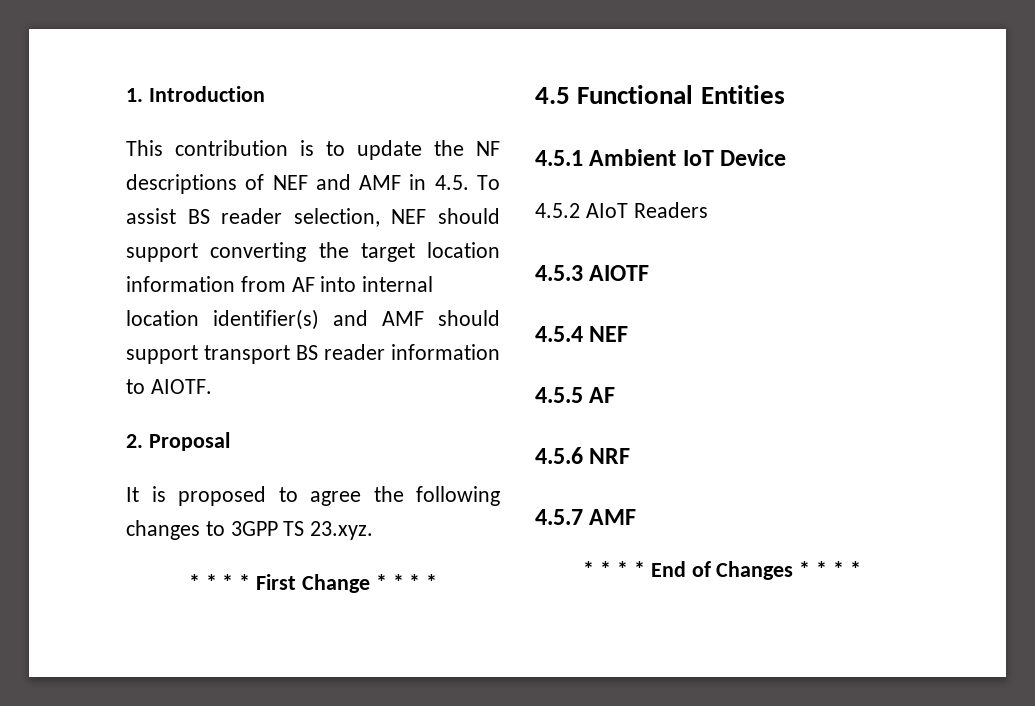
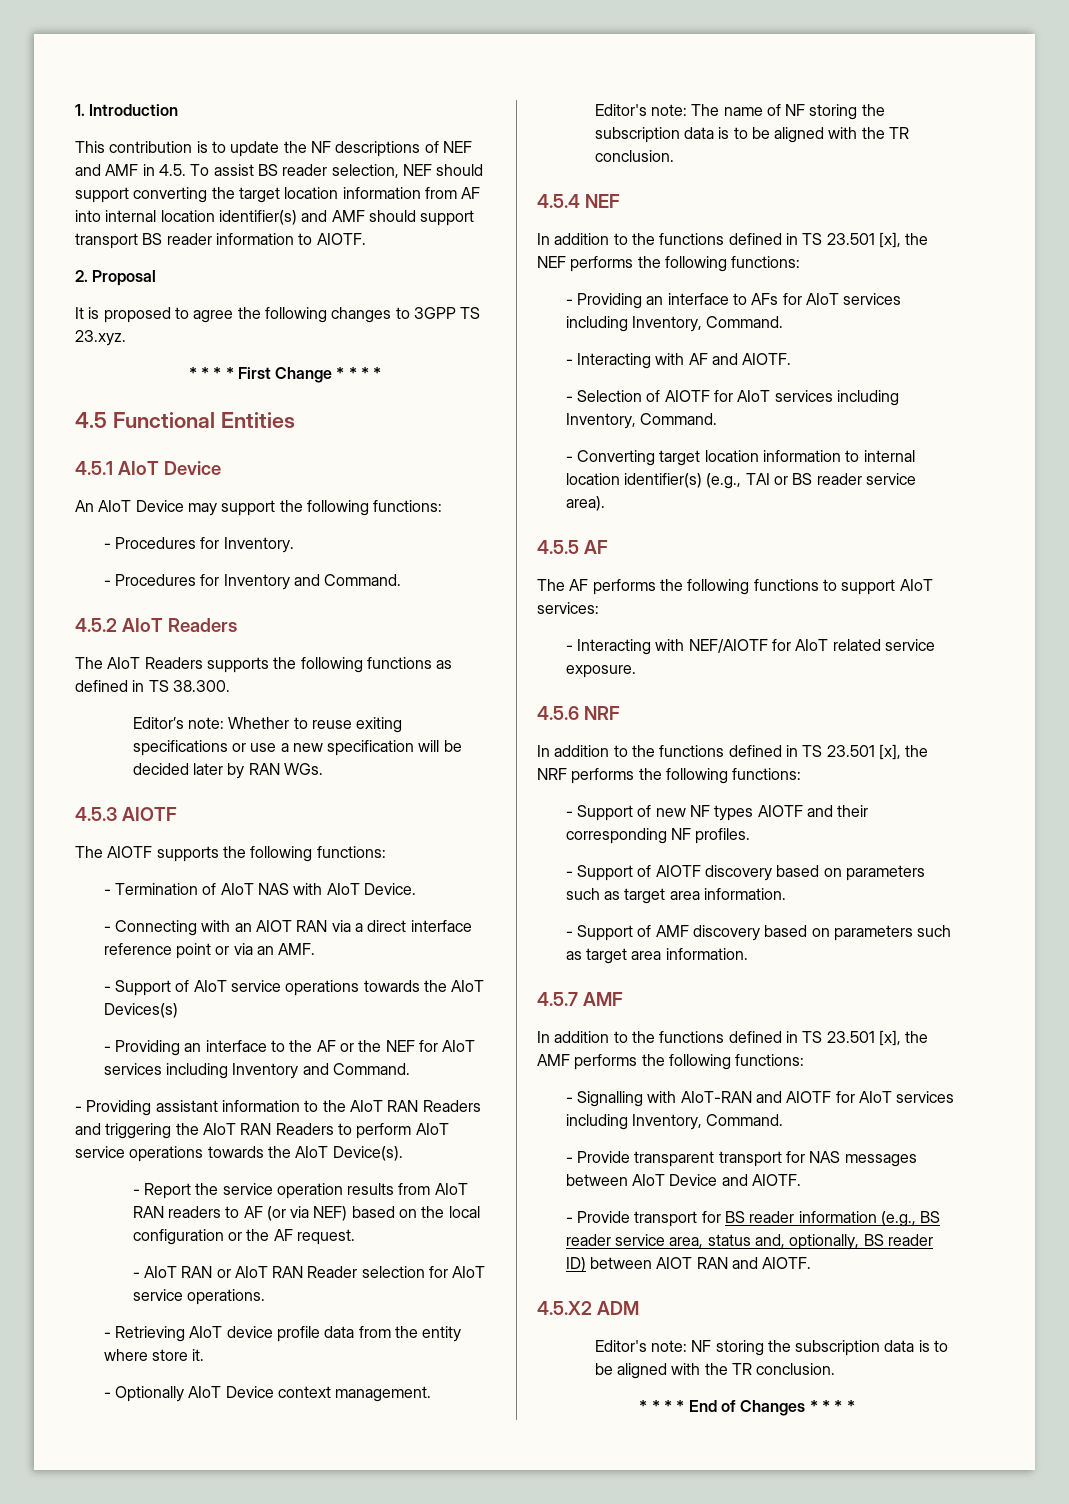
- 4.5.1 Ambient IoT Device
+ 4.5.1 AIoT Device
+ An AIoT Device may support the following functions:
+ - Procedures for Inventory.
+ - Procedures for Inventory and Command.
  4.5.2 AIoT Readers
+ The AIoT Readers supports the following functions as defined in TS 38.300.
+ Editor’s note: Whether to reuse exiting specifications or use a new specification will be decided later by RAN WGs.
  4.5.3 AIOTF
+ The AIOTF supports the following functions:
+ - Termination of AIoT NAS with AIoT Device.
+ - Connecting with an AIOT RAN via a direct interface reference point or via an AMF.
+ - Support of AIoT service operations towards the AIoT Devices(s)
+ - Providing an interface to the AF or the NEF for AIoT services including Inventory and Command.
+ - Providing assistant information to the AIoT RAN Readers and triggering the AIoT RAN Readers to perform AIoT service operations towards the AIoT Device(s).
+ - Report the service operation results from AIoT RAN readers to AF (or via NEF) based on the local configuration or the AF request.
+ - AIoT RAN or AIoT RAN Reader selection for AIoT service operations.
+ - Retrieving AIoT device profile data from the entity where store it.
+ - Optionally AIoT Device context management.
+ Editor's note: The name of NF storing the subscription data is to be aligned with the TR conclusion.
  4.5.4 NEF
+ In addition to the functions defined in TS 23.501 [x], the NEF performs the following functions:
+ - Providing an interface to AFs for AIoT services including Inventory, Command.
+ - Interacting with AF and AIOTF.
+ - Selection of AIOTF for AIoT services including Inventory, Command.
+ - Converting target location information to internal location identifier(s) (e.g., TAI or BS reader service area).
  4.5.5 AF
+ The AF performs the following functions to support AIoT services:
+ - Interacting with NEF/AIOTF for AIoT related service exposure.
  4.5.6 NRF
+ In addition to the functions defined in TS 23.501 [x], the NRF performs the following functions:
+ - Support of new NF types AIOTF and their corresponding NF profiles.
+ - Support of AIOTF discovery based on parameters such as target area information.
+ - Support of AMF discovery based on parameters such as target area information.
  4.5.7 AMF
+ In addition to the functions defined in TS 23.501 [x], the AMF performs the following functions:
+ - Signalling with AIoT-RAN and AIOTF for AIoT services including Inventory, Command.
+ - Provide transparent transport for NAS messages between AIoT Device and AIOTF.
+ - Provide transport for BS reader information (e.g., BS reader service area, status and, optionally, BS reader ID) between AIOT RAN and AIOTF.
+ 4.5.X2 ADM
+ Editor's note: NF storing the subscription data is to be aligned with the TR conclusion.

